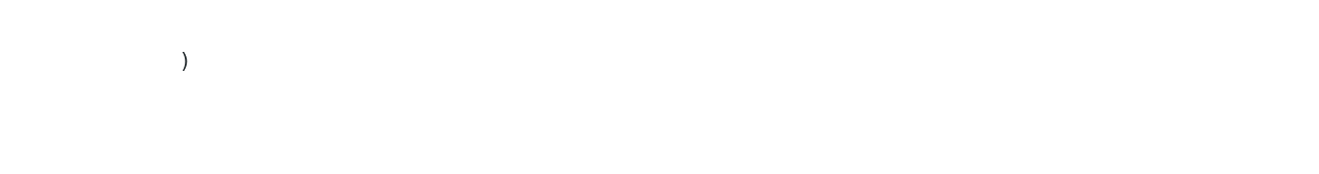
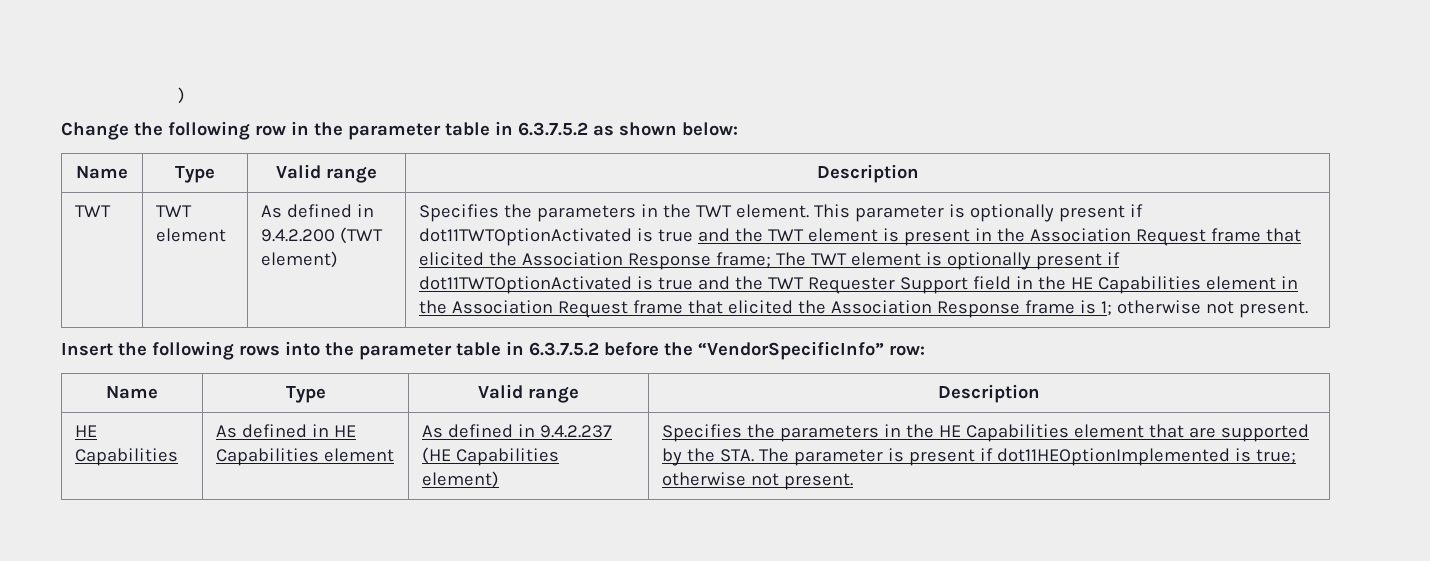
+ Change the following row in the parameter table in 6.3.7.5.2 as shown below:
+ Name | Type | Valid range | Description
+ TWT | TWT element | As defined in 9.4.2.200 (TWT element) | Specifies the parameters in the TWT element. This parameter is optionally present if dot11TWTOptionActivated is true and the TWT element is present in the Association Request frame that elicited the Association Response frame; The TWT element is optionally present if dot11TWTOptionActivated is true and the TWT Requester Support field in the HE Capabilities element in the Association Request frame that elicited the Association Response frame is 1; otherwise not present.
+ Insert the following rows into the parameter table in 6.3.7.5.2 before the “VendorSpecificInfo” row:
+ Name | Type | Valid range | Description
+ HE Capabilities | As defined in HE Capabilities element | As defined in 9.4.2.237 (HE Capabilities element) | Specifies the parameters in the HE Capabilities element that are supported by the STA. The parameter is present if dot11HEOptionImplemented is true; otherwise not present.

